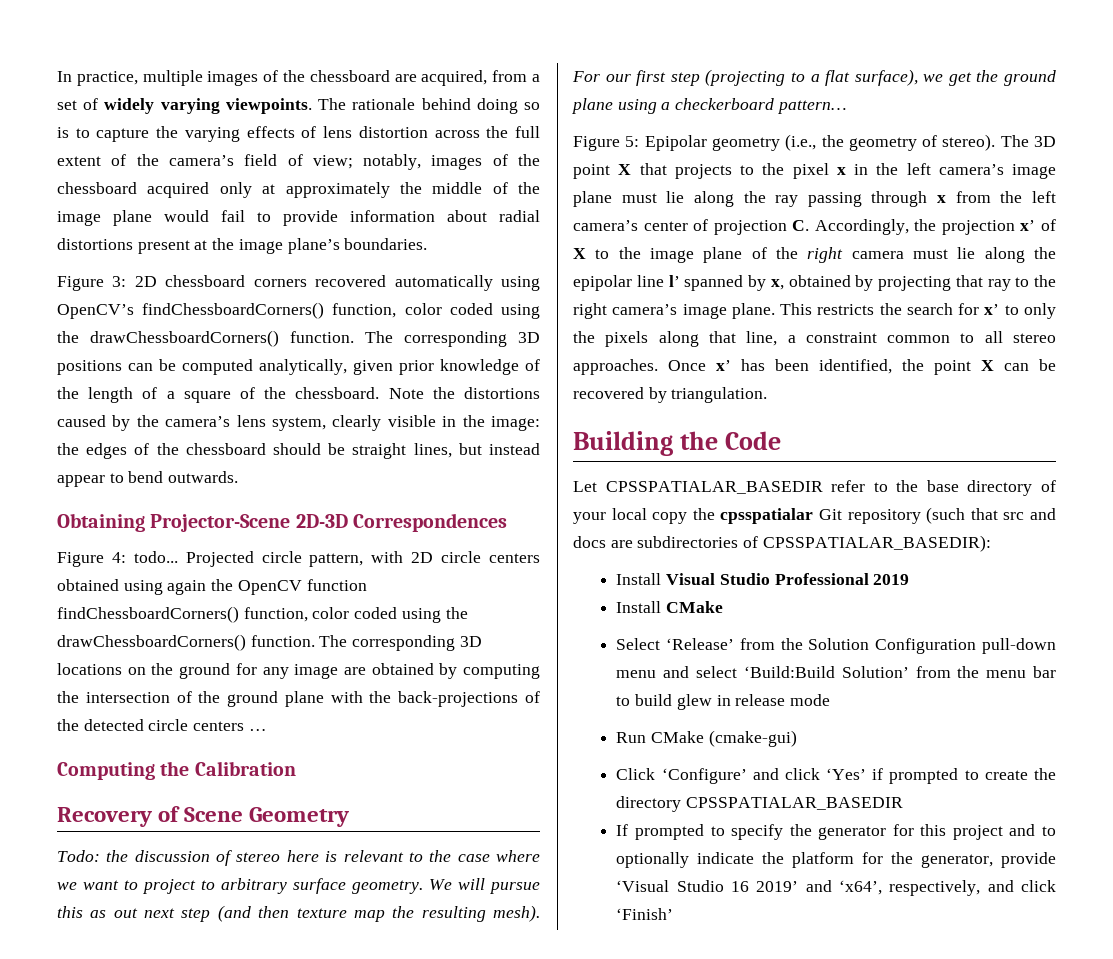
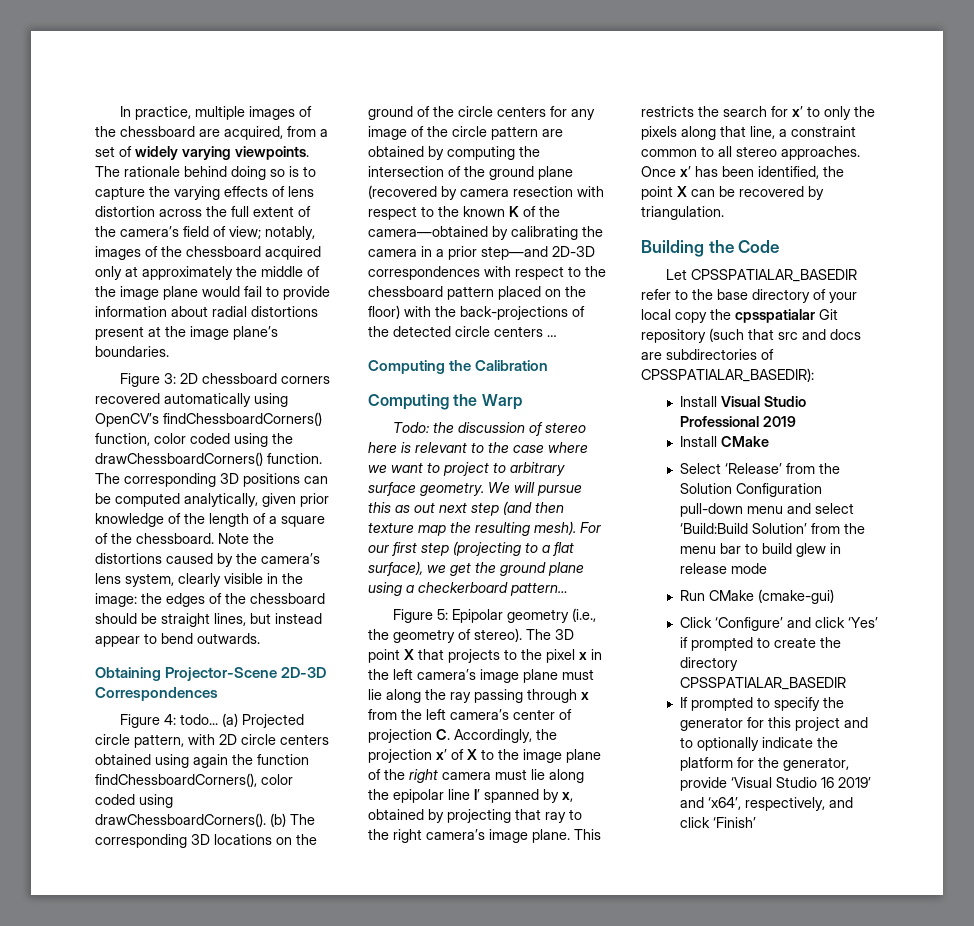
- Projected circle pattern, with 2D circle centers obtained using again the OpenCV function findChessboardCorners() function, color coded using the drawChessboardCorners() function. The corresponding 3D locations on the ground for any image are obtained by computing the intersection of the ground plane with the back-projections of the detected circle centers …
+ (a) Projected circle pattern, with 2D circle centers obtained using again the function findChessboardCorners(), color coded using drawChessboardCorners(). (b) The corresponding 3D locations on the ground of the circle centers for any image of the circle pattern are obtained by computing the intersection of the ground plane (recovered by camera resection with respect to the known K of the camera—obtained by calibrating the camera in a prior step—and 2D-3D correspondences with respect to the chessboard pattern placed on the floor) with the back-projections of the detected circle centers …
- Recovery of Scene Geometry
+ Computing the Warp

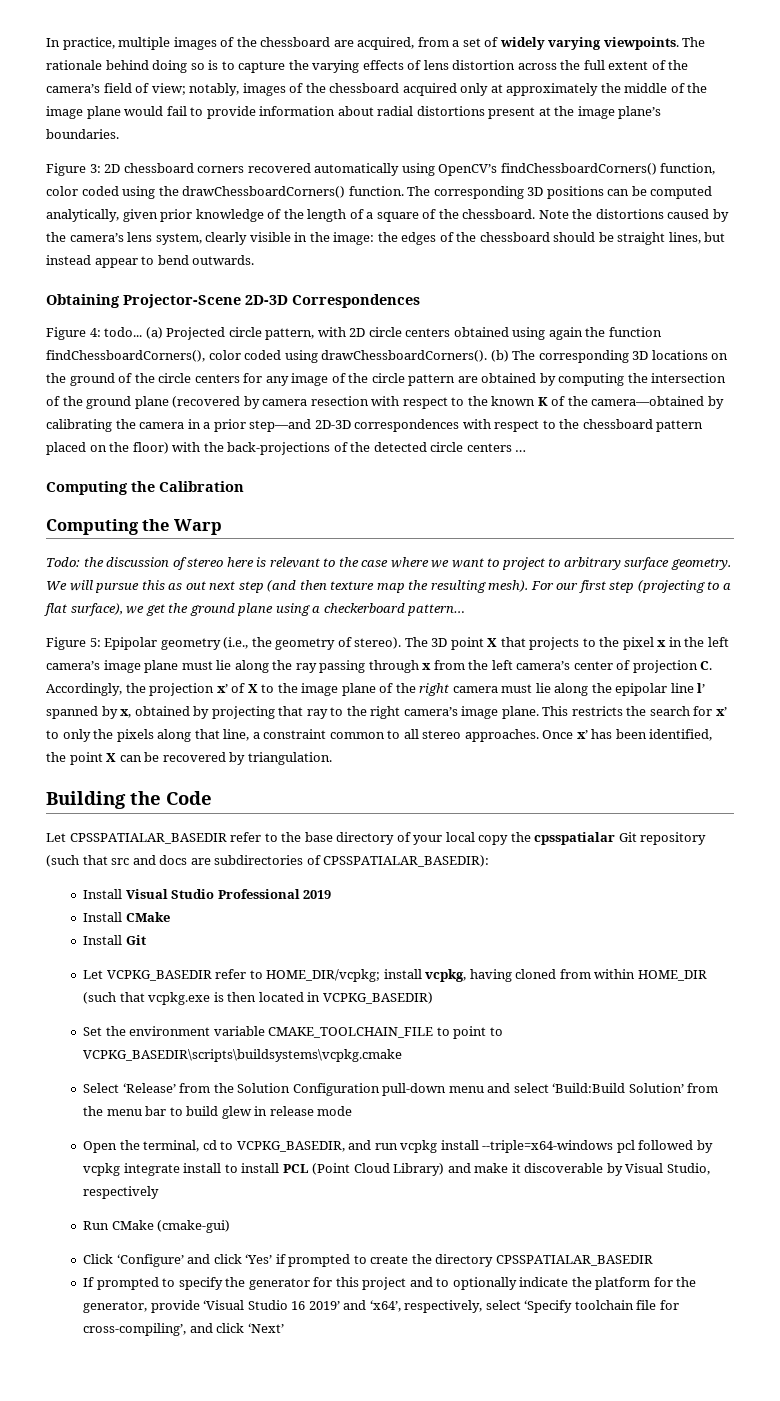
+ Install Git
+ Let VCPKG_BASEDIR refer to HOME_DIR/vcpkg; install vcpkg, having cloned from within HOME_DIR (such that vcpkg.exe is then located in VCPKG_BASEDIR)
+ Set the environment variable CMAKE_TOOLCHAIN_FILE to point to VCPKG_BASEDIR\scripts\buildsystems\vcpkg.cmake
+ Open the terminal, cd to VCPKG_BASEDIR, and run vcpkg install --triple=x64-windows pcl followed by vcpkg integrate install to install PCL (Point Cloud Library) and make it discoverable by Visual Studio, respectively
- If prompted to specify the generator for this project and to optionally indicate the platform for the generator, provide ‘Visual Studio 16 2019’ and ‘x64’, respectively, and click ‘Finish’
+ If prompted to specify the generator for this project and to optionally indicate the platform for the generator, provide ‘Visual Studio 16 2019’ and ‘x64’, respectively, select ‘Specify toolchain file for cross-compiling’, and click ‘Next’

